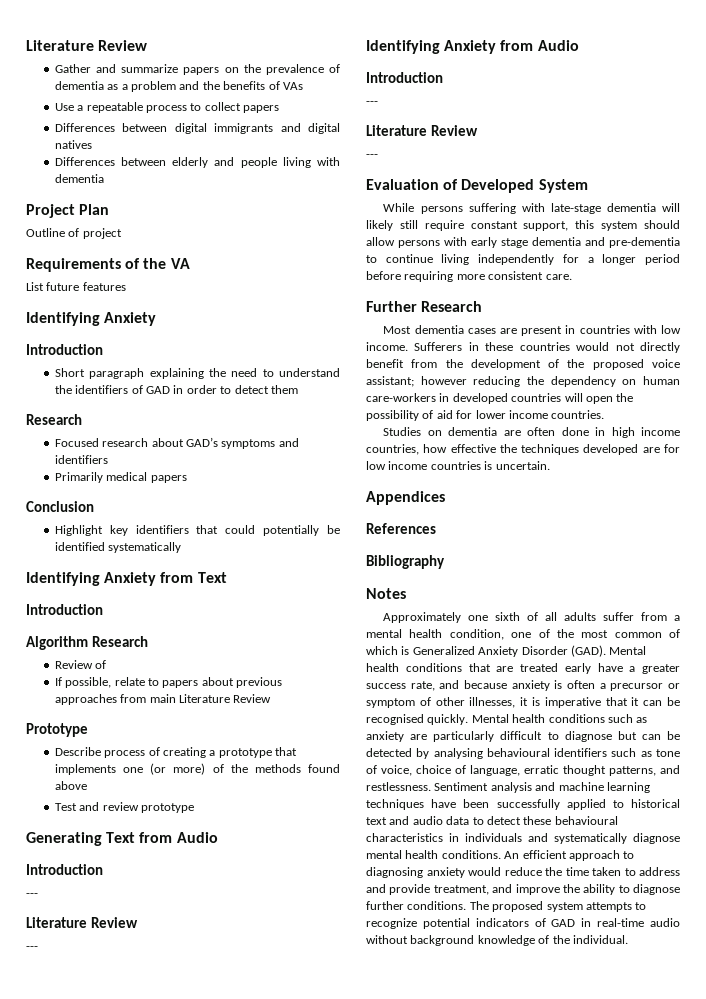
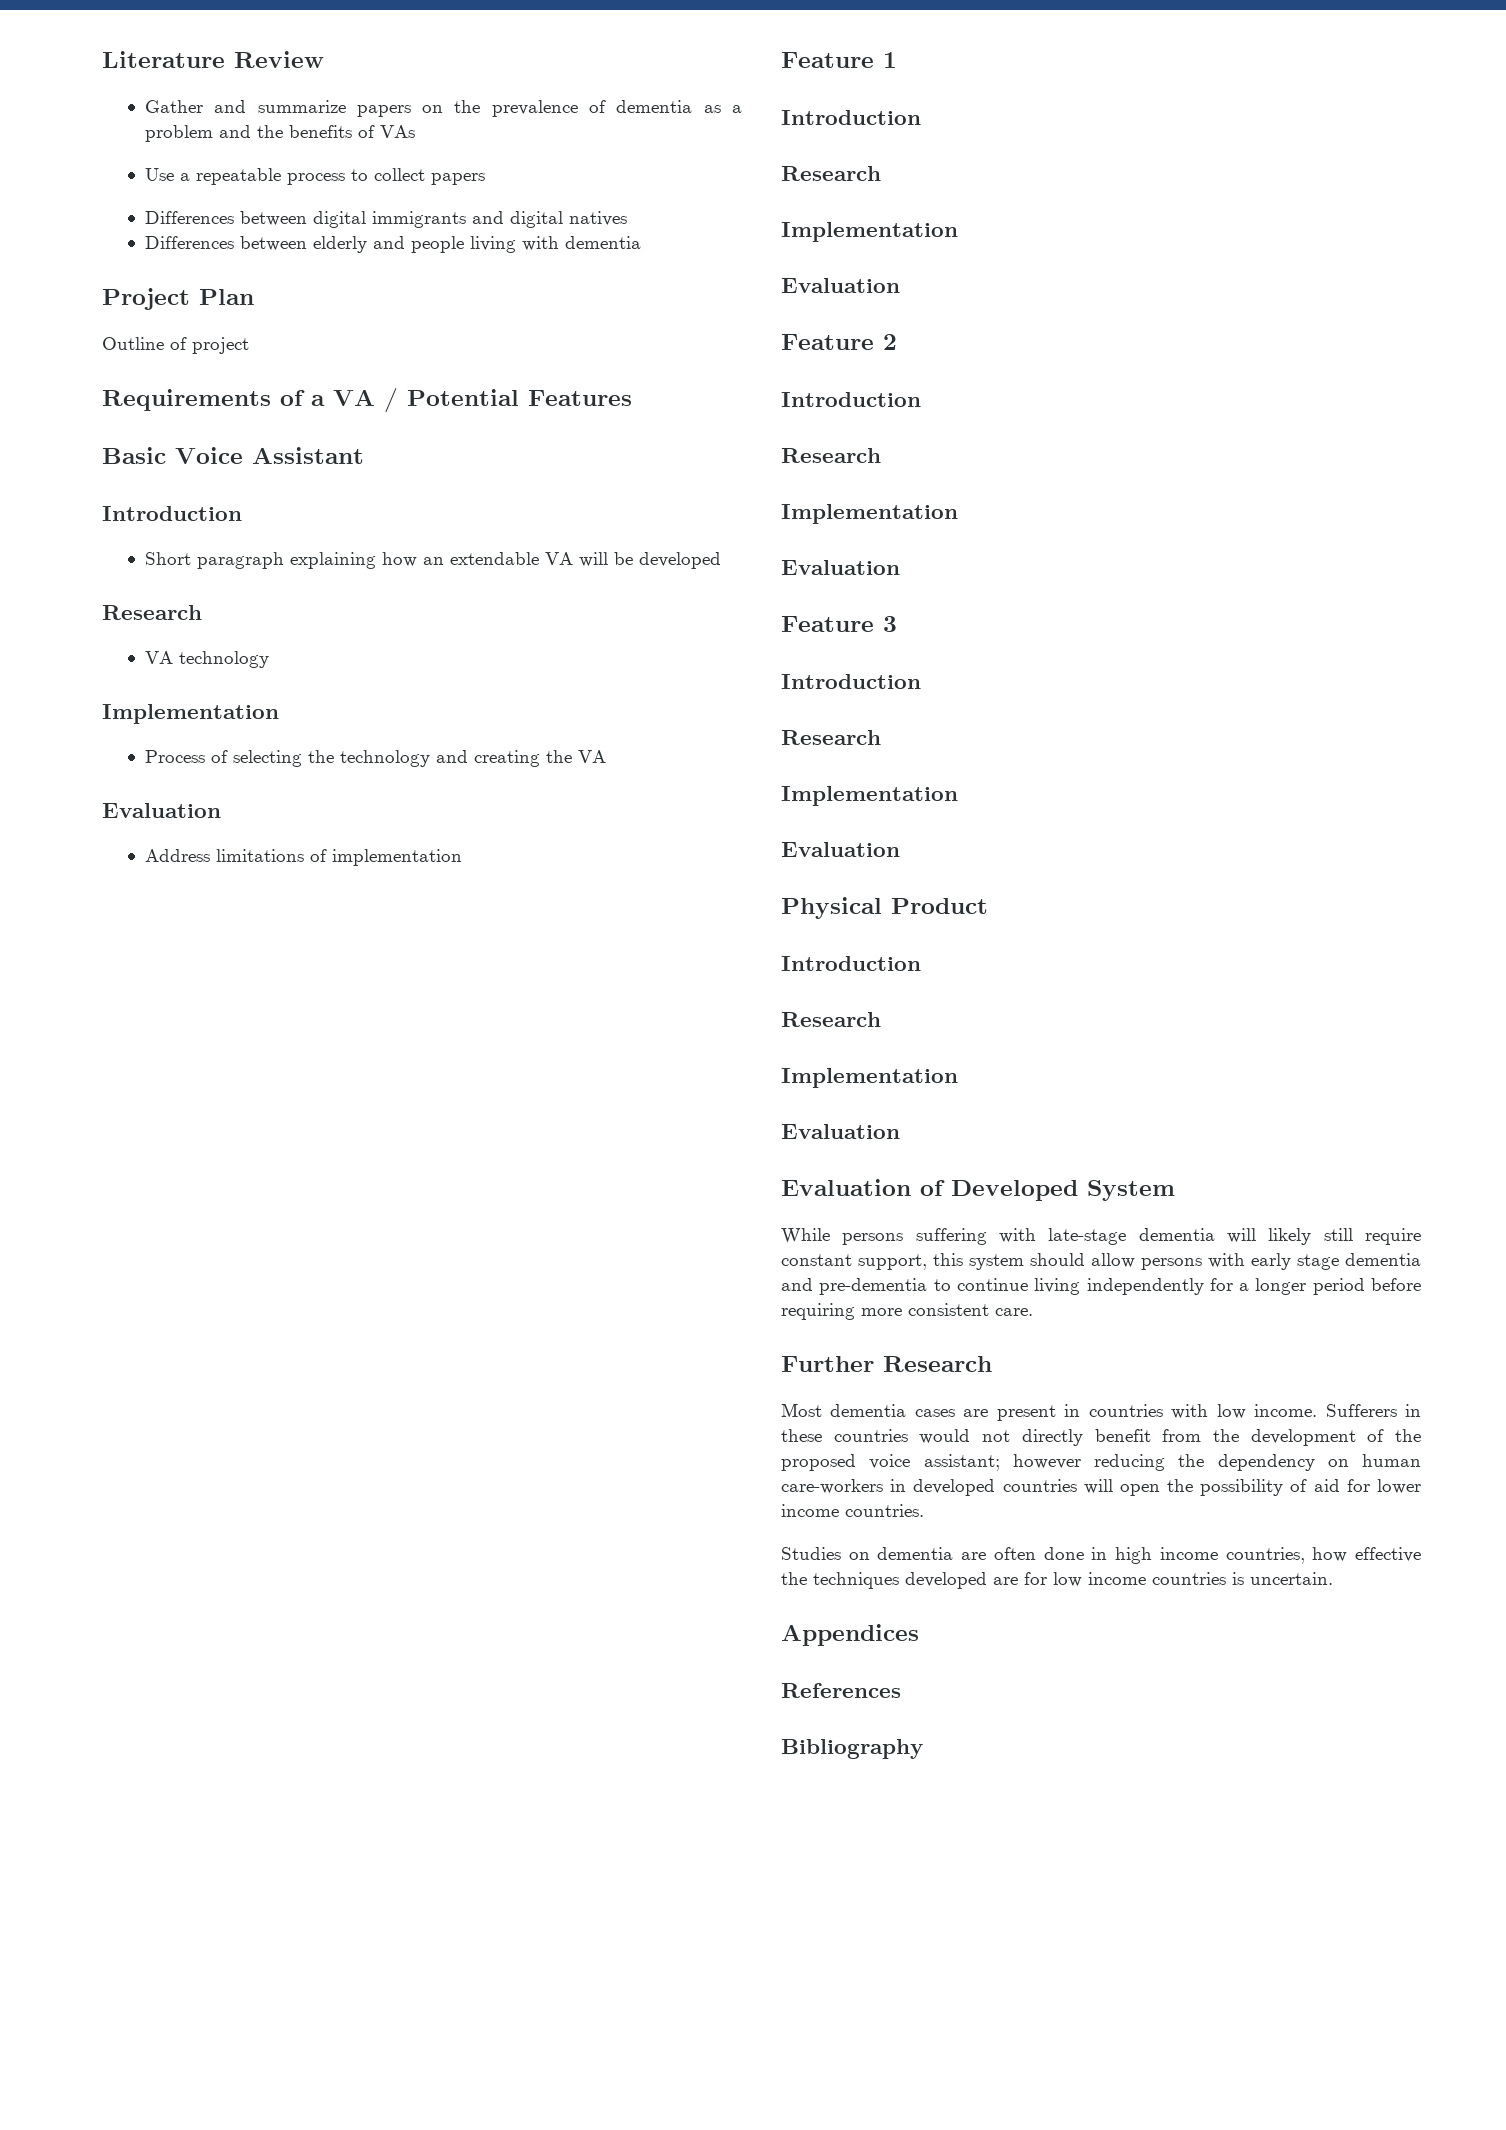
- Requirements of the VA
- List future features
- Identifying Anxiety
+ Requirements of a VA / Potential Features
+ Basic Voice Assistant
  Introduction
- Short paragraph explaining the need to understand the identifiers of GAD in order to detect them
+ Short paragraph explaining how an extendable VA will be developed
  Research
- Focused research about GAD’s symptoms and identifiers
- Primarily medical papers
- Conclusion
- Highlight key identifiers that could potentially be identified systematically
- Identifying Anxiety from Text
+ VA technology
+ Implementation
+ Process of selecting the technology and creating the VA
+ Evaluation
+ Address limitations of implementation
+ Feature 1
  Introduction
- Algorithm Research
- Review of
- If possible, relate to papers about previous approaches from main Literature Review
- Prototype
- Describe process of creating a prototype that implements one (or more) of the methods found above
- Test and review prototype
- Generating Text from Audio
+ Research
+ Implementation
+ Evaluation
+ Feature 2
  Introduction
- ---
- Literature Review
- ---
- Identifying Anxiety from Audio
+ Research
+ Implementation
+ Evaluation
+ Feature 3
  Introduction
- ---
- Literature Review
- ---
+ Research
+ Implementation
+ Evaluation
+ Physical Product
+ Introduction
+ Research
+ Implementation
+ Evaluation
- Notes
- Approximately one sixth of all adults suffer from a mental health condition, one of the most common of which is Generalized Anxiety Disorder (GAD). Mental health conditions that are treated early have a greater success rate, and because anxiety is often a precursor or symptom of other illnesses, it is imperative that it can be recognised quickly. Mental health conditions such as anxiety are particularly difficult to diagnose but can be detected by analysing behavioural identifiers such as tone of voice, choice of language, erratic thought patterns, and restlessness. Sentiment analysis and machine learning techniques have been successfully applied to historical text and audio data to detect these behavioural characteristics in individuals and systematically diagnose mental health conditions. An efficient approach to diagnosing anxiety would reduce the time taken to address and provide treatment, and improve the ability to diagnose further conditions. The proposed system attempts to recognize potential indicators of GAD in real-time audio without background knowledge of the individual.

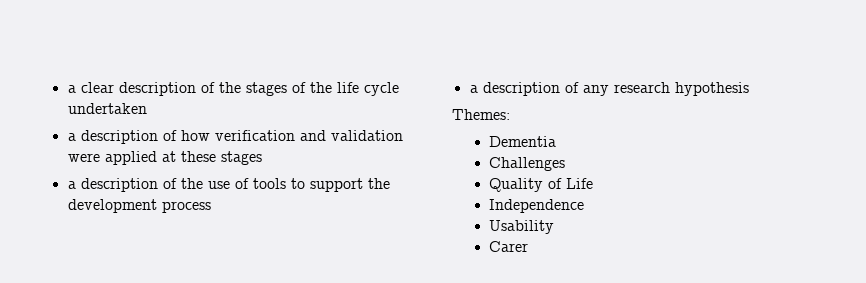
- Literature Review
- Gather and summarize papers on the prevalence of dementia as a problem and the benefits of VAs
- Use a repeatable process to collect papers
- Differences between digital immigrants and digital natives
- Differences between elderly and people living with dementia
- Project Plan
- Outline of project
- Requirements of a VA / Potential Features
- Basic Voice Assistant
- Introduction
- Short paragraph explaining how an extendable VA will be developed
- Research
- VA technology
- Implementation
- Process of selecting the technology and creating the VA
- Evaluation
- Address limitations of implementation
- Feature 1
- Introduction
- Research
- Implementation
- Evaluation
- Feature 2
- Introduction
- Research
- Implementation
- Evaluation
- Feature 3
- Introduction
- Research
- Implementation
- Evaluation
- Physical Product
- Introduction
- Research
- Implementation
- Evaluation
- Evaluation of Developed System
- While persons suffering with late-stage dementia will likely still require constant support, this system should allow persons with early stage dementia and pre-dementia to continue living independently for a longer period before requiring more consistent care.
- Further Research
- Most dementia cases are present in countries with low income. Sufferers in these countries would not directly benefit from the development of the proposed voice assistant; however reducing the dependency on human care-workers in developed countries will open the possibility of aid for lower income countries.
- Studies on dementia are often done in high income countries, how effective the techniques developed are for low income countries is uncertain.
- Appendices
- References
- Bibliography
+ a clear description of the stages of the life cycle undertaken
+ a description of how verification and validation were applied at these stages
+ a description of the use of tools to support the development process
+ a description of any research hypothesis
+ Themes:
+ Dementia
+ Challenges
+ Quality of Life
+ Independence
+ Usability
+ Carer

